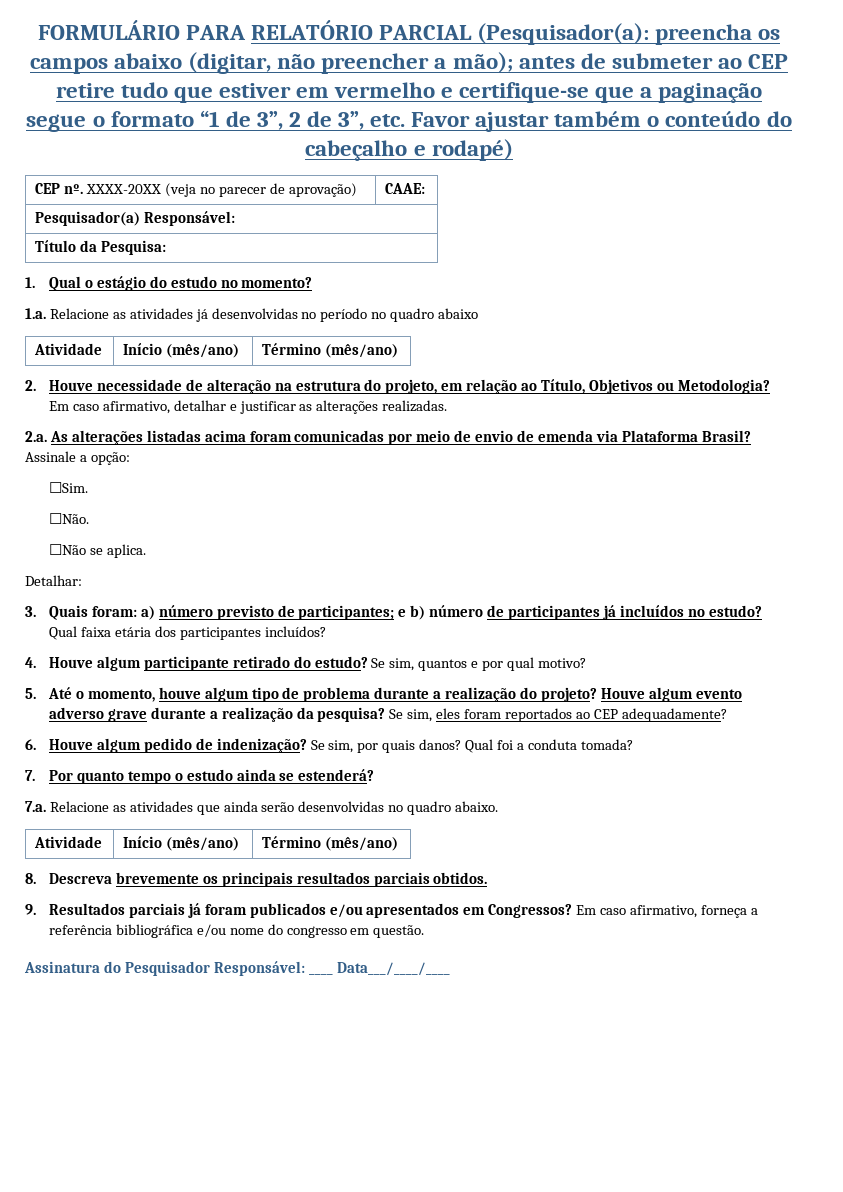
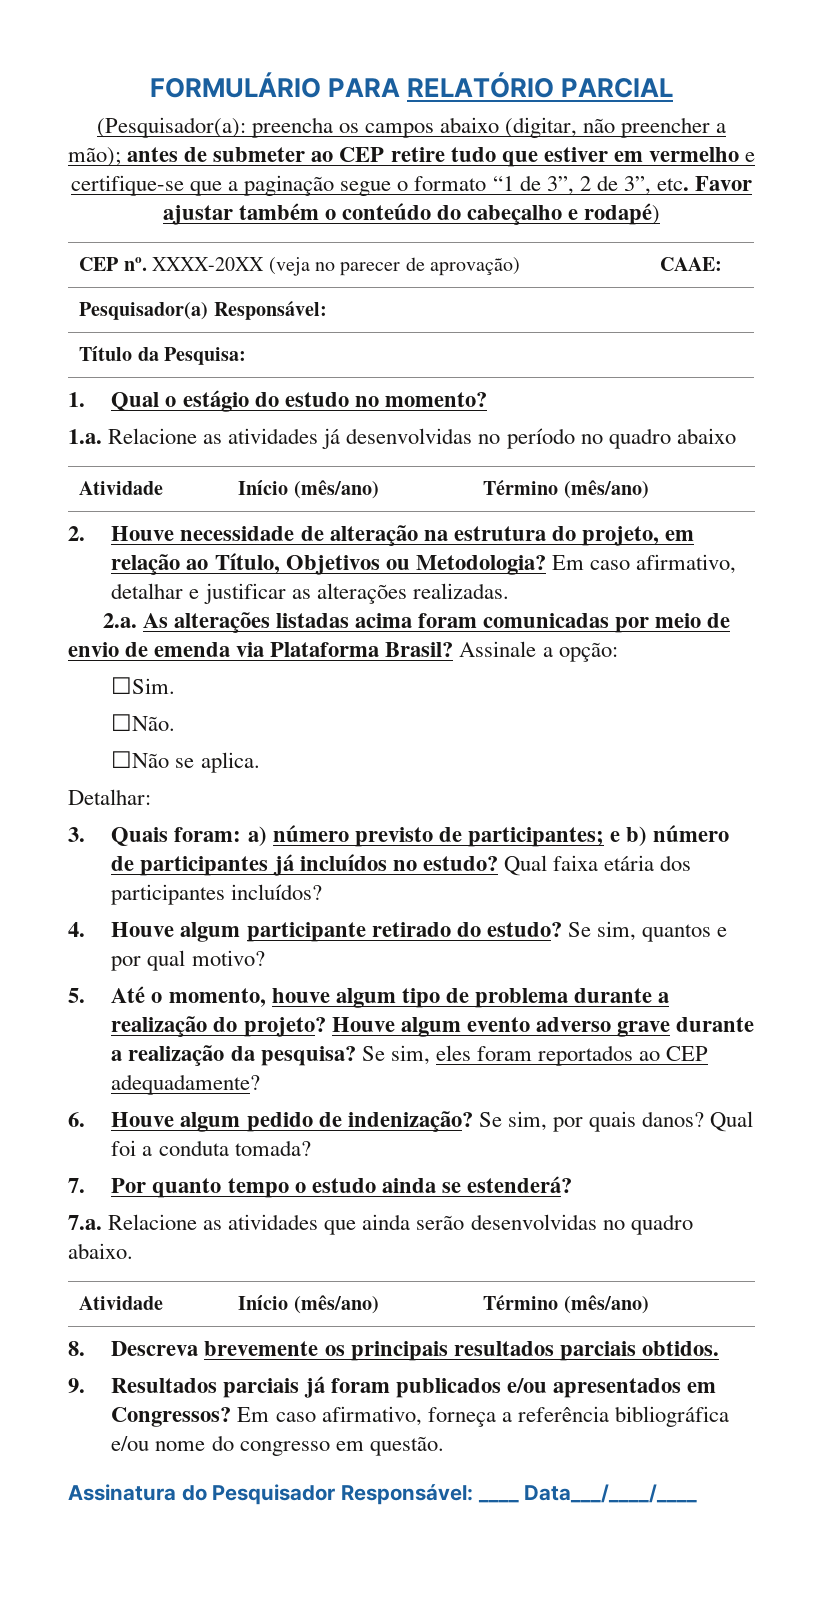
- FORMULÁRIO PARA RELATÓRIO PARCIAL (Pesquisador(a): preencha os campos abaixo (digitar, não preencher a mão); antes de submeter ao CEP retire tudo que estiver em vermelho e certifique-se que a paginação segue o formato “1 de 3”, 2 de 3”, etc. Favor ajustar também o conteúdo do cabeçalho e rodapé)
+ FORMULÁRIO PARA RELATÓRIO PARCIAL
+ (Pesquisador(a): preencha os campos abaixo (digitar, não preencher a mão); antes de submeter ao CEP retire tudo que estiver em vermelho e certifique-se que a paginação segue o formato “1 de 3”, 2 de 3”, etc. Favor ajustar também o conteúdo do cabeçalho e rodapé)

